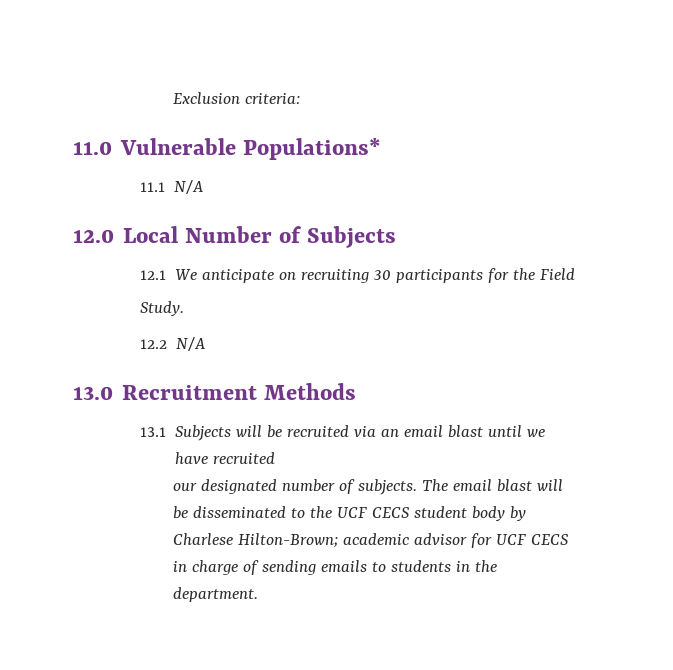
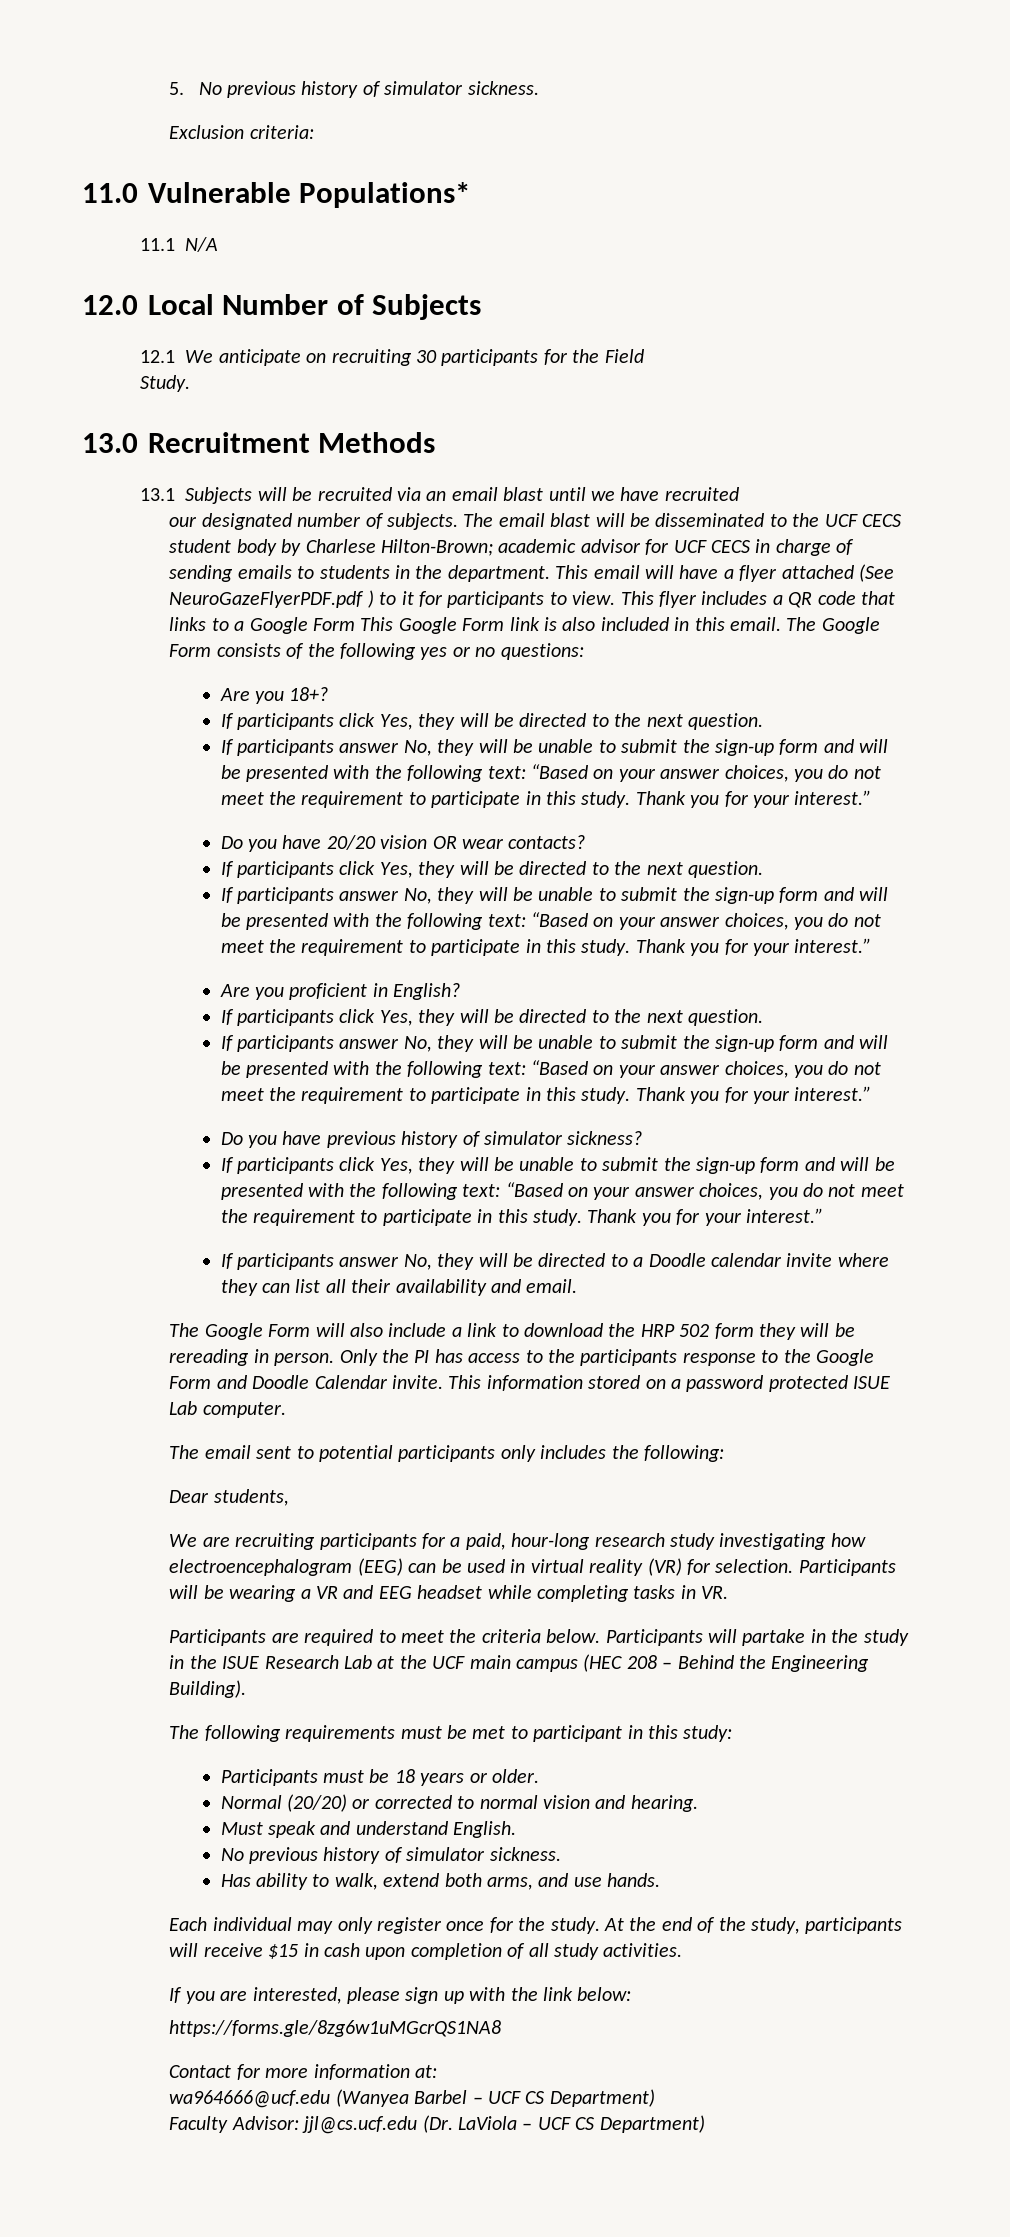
+ 5. No previous history of simulator sickness.
- 12.2 N/A
+ This email will have a flyer attached (See NeuroGazeFlyerPDF.pdf ) to it for participants to view. This flyer includes a QR code that links to a Google Form This Google Form link is also included in this email. The Google Form consists of the following yes or no questions:
+ Are you 18+?
+ If participants click Yes, they will be directed to the next question.
+ If participants answer No, they will be unable to submit the sign-up form and will be presented with the following text: “Based on your answer choices, you do not meet the requirement to participate in this study. Thank you for your interest.”
+ Do you have 20/20 vision OR wear contacts?
+ If participants click Yes, they will be directed to the next question.
+ If participants answer No, they will be unable to submit the sign-up form and will be presented with the following text: “Based on your answer choices, you do not meet the requirement to participate in this study. Thank you for your interest.”
+ Are you proficient in English?
+ If participants click Yes, they will be directed to the next question.
+ If participants answer No, they will be unable to submit the sign-up form and will be presented with the following text: “Based on your answer choices, you do not meet the requirement to participate in this study. Thank you for your interest.”
+ Do you have previous history of simulator sickness?
+ If participants click Yes, they will be unable to submit the sign-up form and will be presented with the following text: “Based on your answer choices, you do not meet the requirement to participate in this study. Thank you for your interest.”
+ If participants answer No, they will be directed to a Doodle calendar invite where they can list all their availability and email.
+ The Google Form will also include a link to download the HRP 502 form they will be rereading in person. Only the PI has access to the participants response to the Google Form and Doodle Calendar invite. This information stored on a password protected ISUE Lab computer.
+ The email sent to potential participants only includes the following:
+ Dear students,
+ We are recruiting participants for a paid, hour-long research study investigating how electroencephalogram (EEG) can be used in virtual reality (VR) for selection. Participants will be wearing a VR and EEG headset while completing tasks in VR.
+ Participants are required to meet the criteria below. Participants will partake in the study in the ISUE Research Lab at the UCF main campus (HEC 208 – Behind the Engineering Building).
+ The following requirements must be met to participant in this study:
+ Participants must be 18 years or older.
+ Normal (20/20) or corrected to normal vision and hearing.
+ Must speak and understand English.
+ No previous history of simulator sickness.
+ Has ability to walk, extend both arms, and use hands.
+ Each individual may only register once for the study. At the end of the study, participants will receive $15 in cash upon completion of all study activities.
+ If you are interested, please sign up with the link below:
+ https://forms.gle/8zg6w1uMGcrQS1NA8
+ Contact for more information at:
+ wa964666@ucf.edu (Wanyea Barbel – UCF CS Department)
+ Faculty Advisor: jjl@cs.ucf.edu (Dr. LaViola – UCF CS Department)

